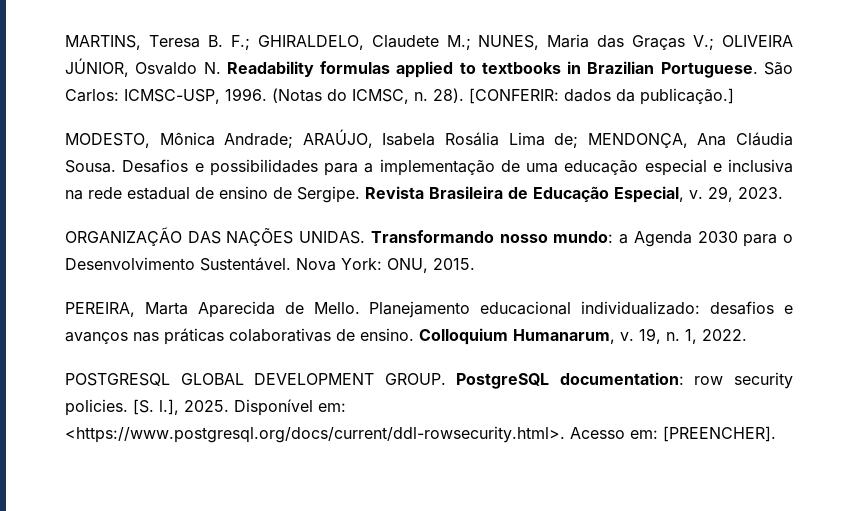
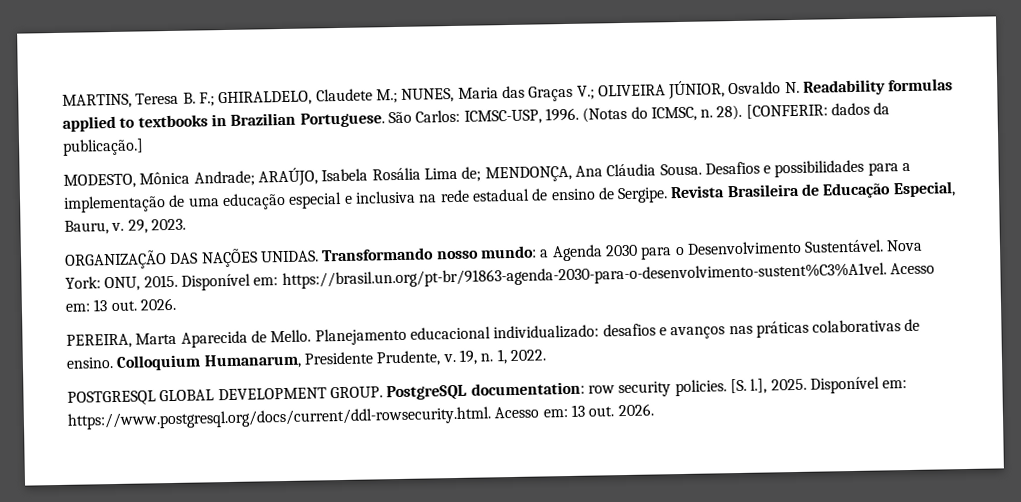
- Revista Brasileira de Educação Especial, v.
+ Revista Brasileira de Educação Especial, Bauru, v.
+ Disponível em: https://brasil.un.org/pt-br/91863-agenda-2030-para-o-desenvolvimento-sustent%C3%A1vel. Acesso em: 13 out. 2026.
- Colloquium Humanarum, v.
+ Colloquium Humanarum, Presidente Prudente, v.
- Disponível em: <https://www.postgresql.org/docs/current/ddl-rowsecurity.html>. Acesso em: [PREENCHER].
+ Disponível em: https://www.postgresql.org/docs/current/ddl-rowsecurity.html. Acesso em: 13 out. 2026.

